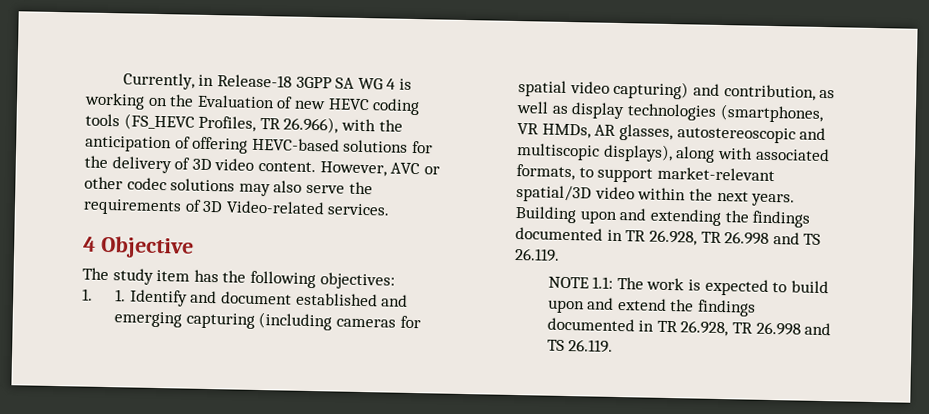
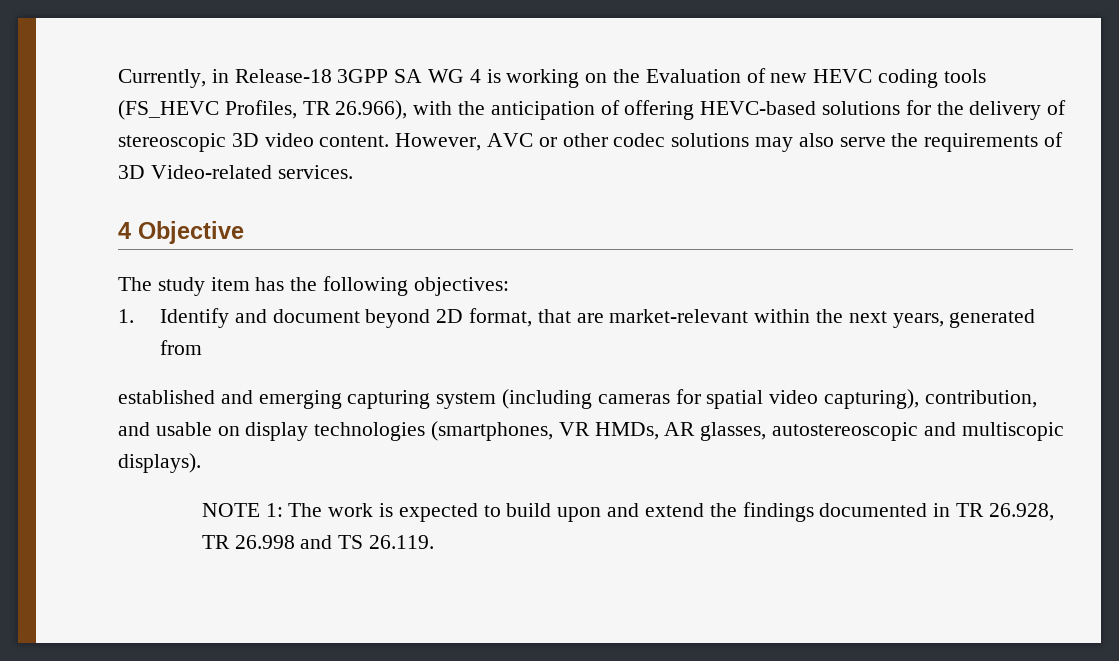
- Currently, in Release-18 3GPP SA WG 4 is working on the Evaluation of new HEVC coding tools (FS_HEVC Profiles, TR 26.966), with the anticipation of offering HEVC-based solutions for the delivery of 3D video content.
+ Currently, in Release-18 3GPP SA WG 4 is working on the Evaluation of new HEVC coding tools (FS_HEVC Profiles, TR 26.966), with the anticipation of offering HEVC-based solutions for the delivery of stereoscopic 3D video content.
- 1. 1. Identify and document established and emerging capturing (including cameras for spatial video capturing) and contribution, as well as display technologies (smartphones, VR HMDs, AR glasses, autostereoscopic and multiscopic displays), along with associated formats, to support market-relevant spatial/3D video within the next years. Building upon and extending the findings documented in TR 26.928, TR 26.998 and TS 26.119.
+ 1. Identify and document beyond 2D format, that are market-relevant within the next years, generated from
+ established and emerging capturing system (including cameras for spatial video capturing), contribution, and usable on display technologies (smartphones, VR HMDs, AR glasses, autostereoscopic and multiscopic displays).
- NOTE 1.1: The work is expected to build upon and extend the findings documented in TR 26.928, TR 26.998 and TS 26.119.
+ NOTE 1: The work is expected to build upon and extend the findings documented in TR 26.928, TR 26.998 and TS 26.119.

